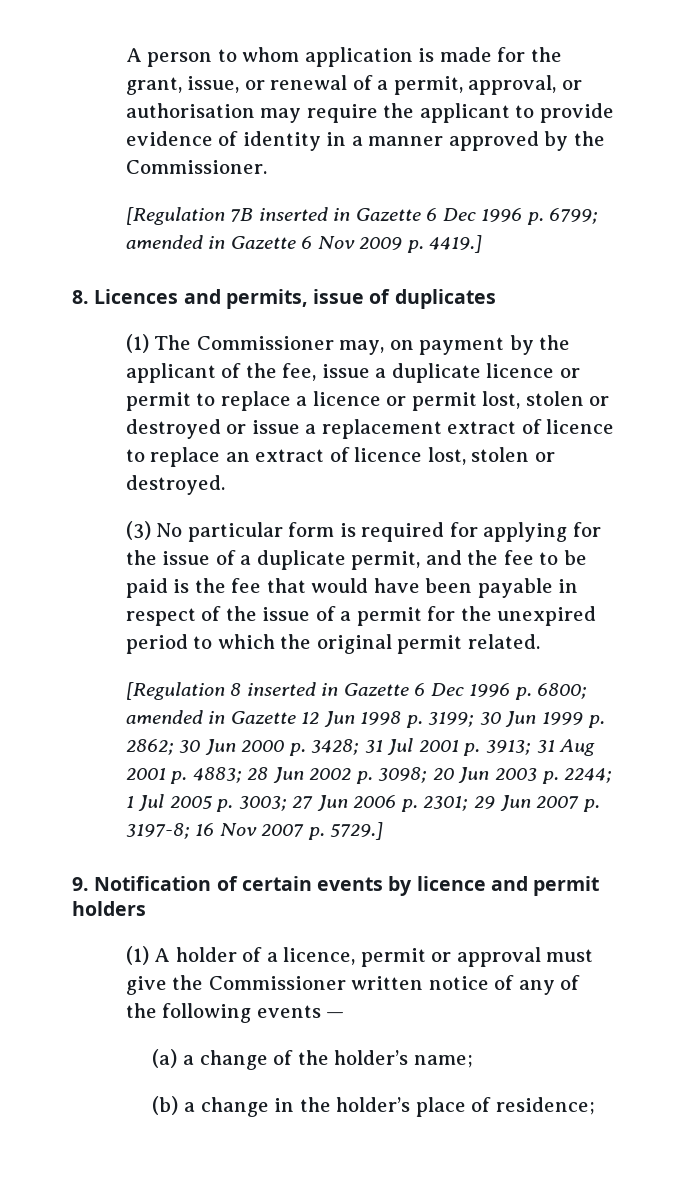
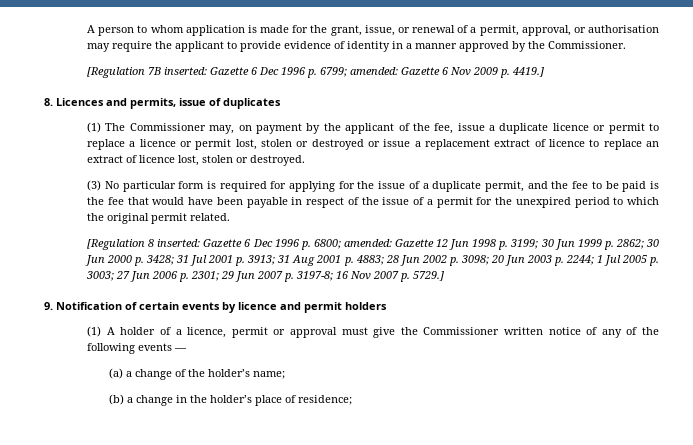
- [Regulation 7B inserted in Gazette 6 Dec 1996 p. 6799; amended in Gazette 6 Nov 2009 p. 4419.]
+ [Regulation 7B inserted: Gazette 6 Dec 1996 p. 6799; amended: Gazette 6 Nov 2009 p. 4419.]
- [Regulation 8 inserted in Gazette 6 Dec 1996 p. 6800;
+ [Regulation 8 inserted: Gazette 6 Dec 1996 p. 6800;
- amended in Gazette 12 Jun 1998 p. 3199;
+ amended: Gazette 12 Jun 1998 p. 3199;

